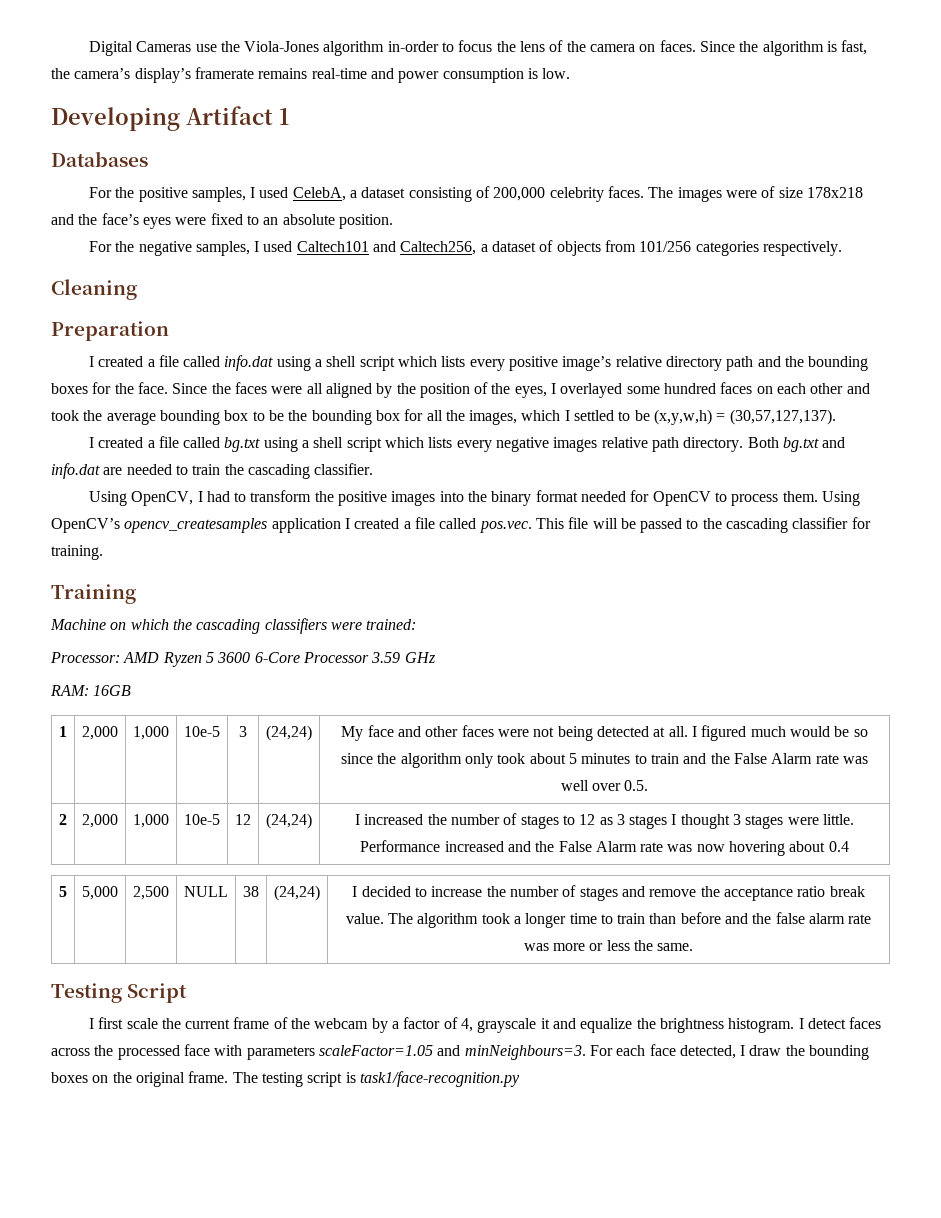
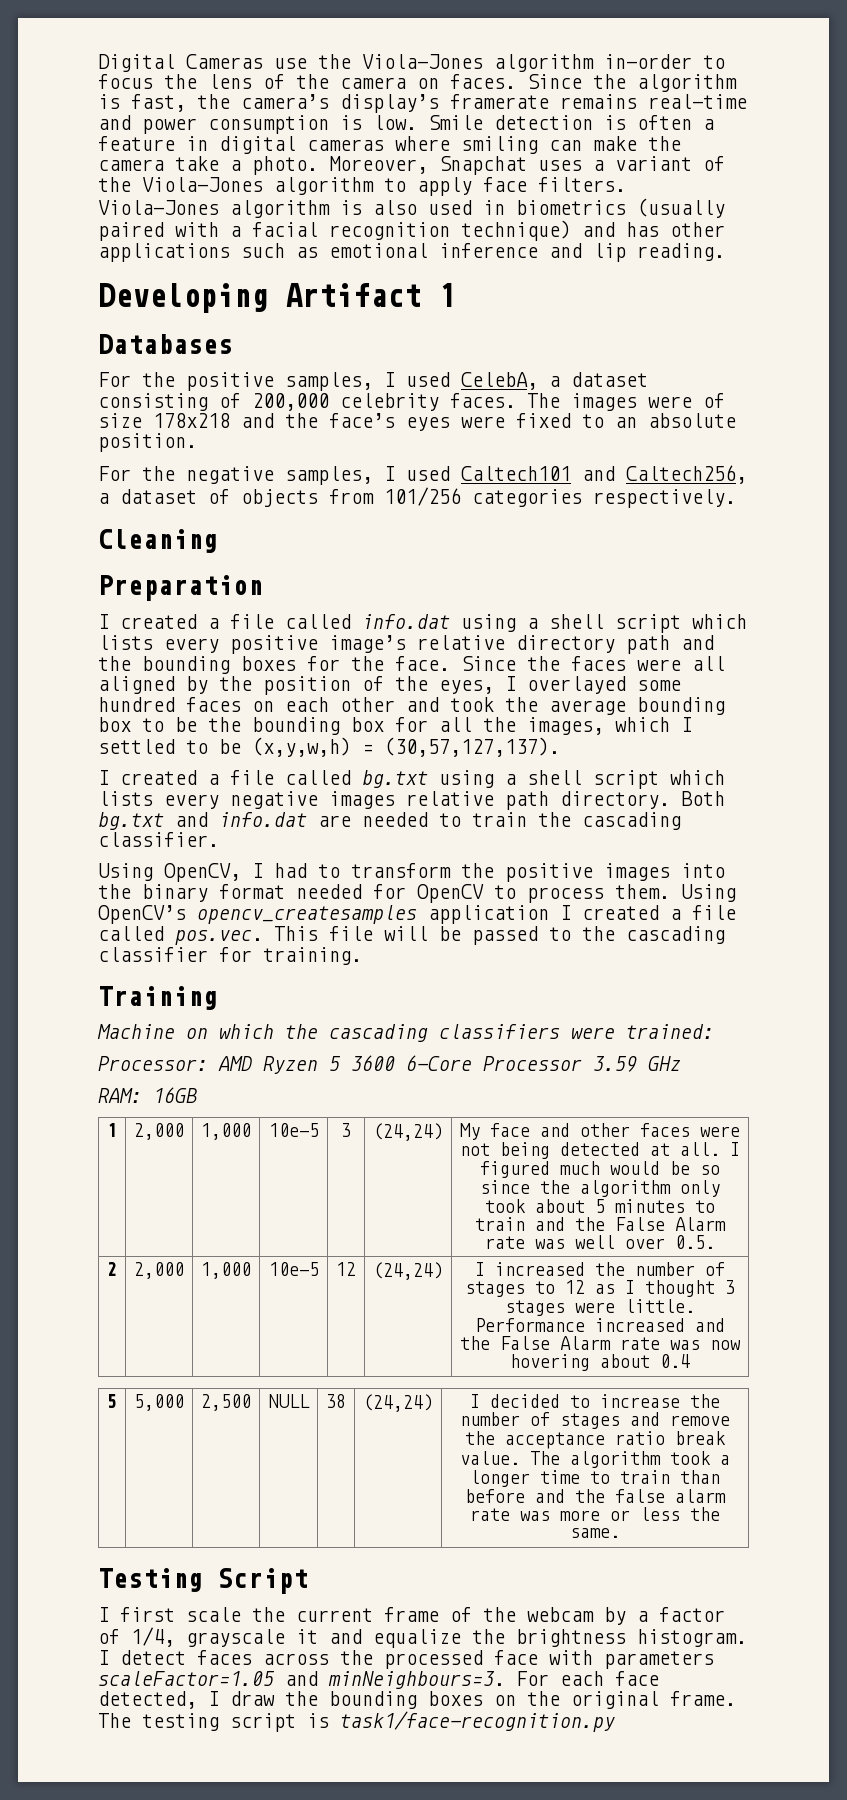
+ Smile detection is often a feature in digital cameras where smiling can make the camera take a photo. Moreover, Snapchat uses a variant of the Viola-Jones algorithm to apply face filters. Viola-Jones algorithm is also used in biometrics (usually paired with a facial recognition technique) and has other applications such as emotional inference and lip reading.
- 2 | 2,000 | 1,000 | 10e-5 | 12 | (24,24) | I increased the number of stages to 12 as 3 stages I thought 3 stages were little. Performance increased and the False Alarm rate was now hovering about 0.4
+ 2 | 2,000 | 1,000 | 10e-5 | 12 | (24,24) | I increased the number of stages to 12 as I thought 3 stages were little. Performance increased and the False Alarm rate was now hovering about 0.4
- I first scale the current frame of the webcam by a factor of 4, grayscale it and equalize the brightness histogram.
+ I first scale the current frame of the webcam by a factor of 1/4, grayscale it and equalize the brightness histogram.

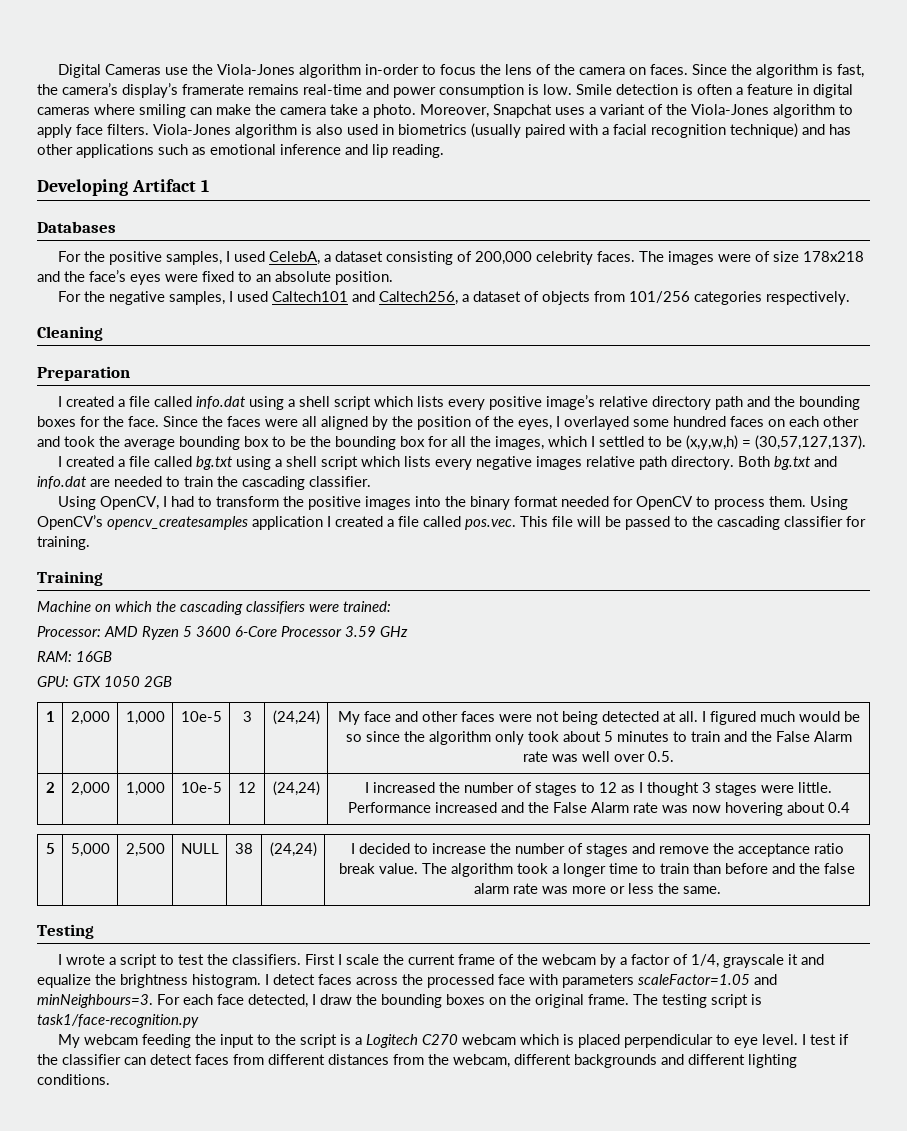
+ GPU: GTX 1050 2GB
- Testing Script
- I first scale the current frame of the webcam by a factor of 1/4, grayscale it and equalize the brightness histogram.
+ Testing
+ I wrote a script to test the classifiers. First I scale the current frame of the webcam by a factor of 1/4, grayscale it and equalize the brightness histogram.
+ My webcam feeding the input to the script is a Logitech C270 webcam which is placed perpendicular to eye level. I test if the classifier can detect faces from different distances from the webcam, different backgrounds and different lighting conditions.

